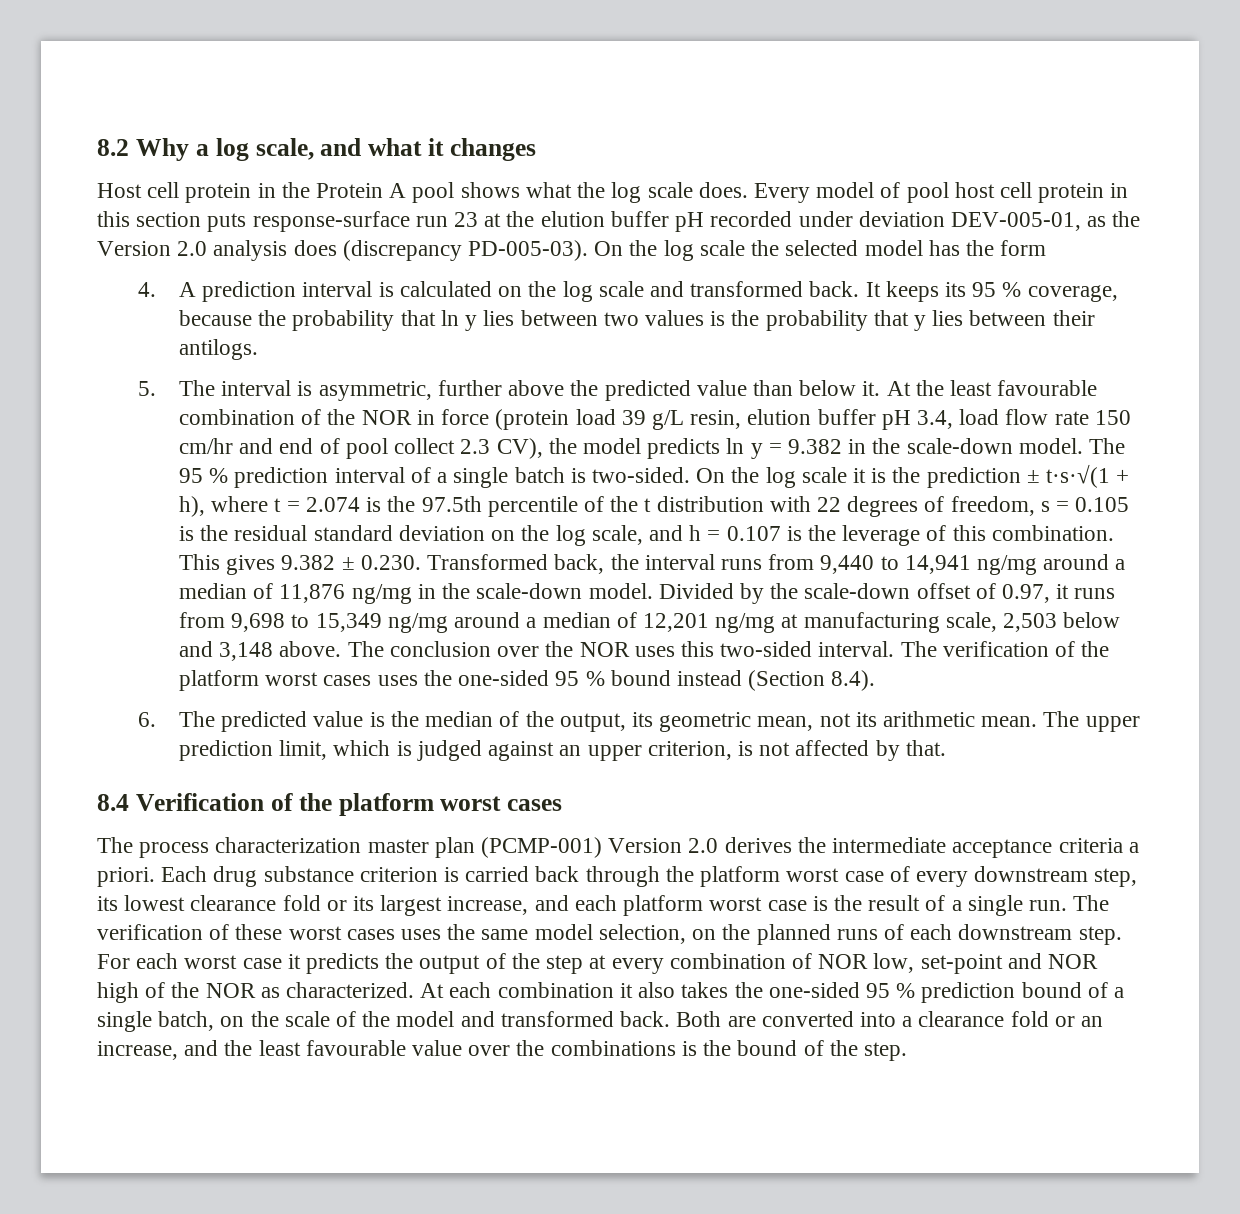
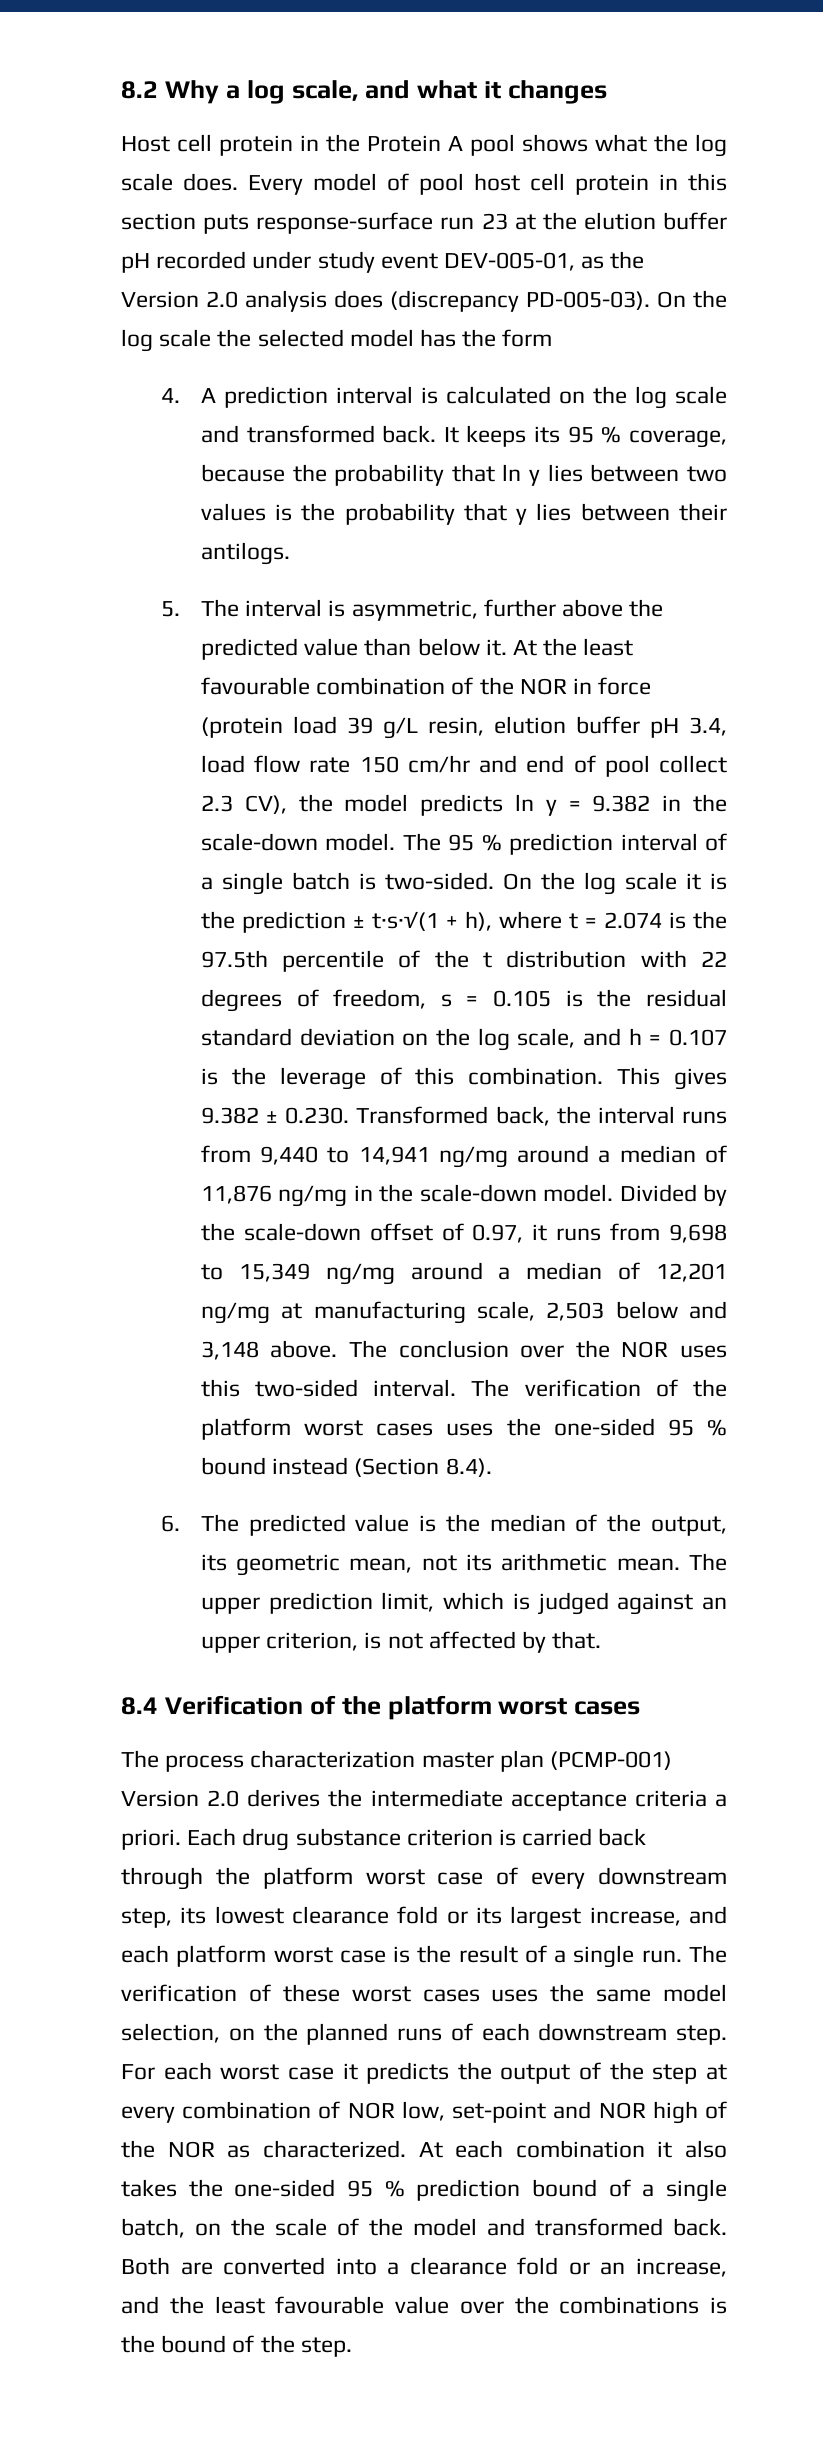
- Every model of pool host cell protein in this section puts response-surface run 23 at the elution buffer pH recorded under deviation DEV-005-01, as the Version 2.0 analysis does (discrepancy PD-005-03).
+ Every model of pool host cell protein in this section puts response-surface run 23 at the elution buffer pH recorded under study event DEV-005-01, as the Version 2.0 analysis does (discrepancy PD-005-03).

